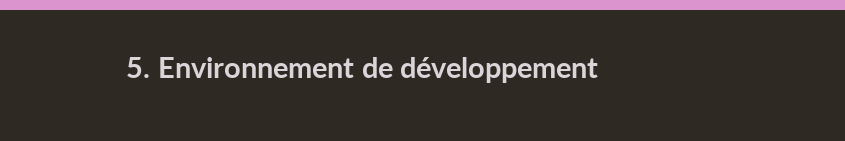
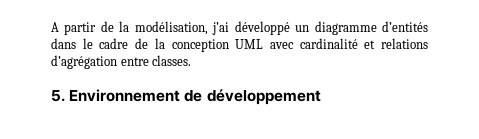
+ A partir de la modélisation, j’ai développé un diagramme d’entités dans le cadre de la conception UML avec cardinalité et relations d’agrégation entre classes.

